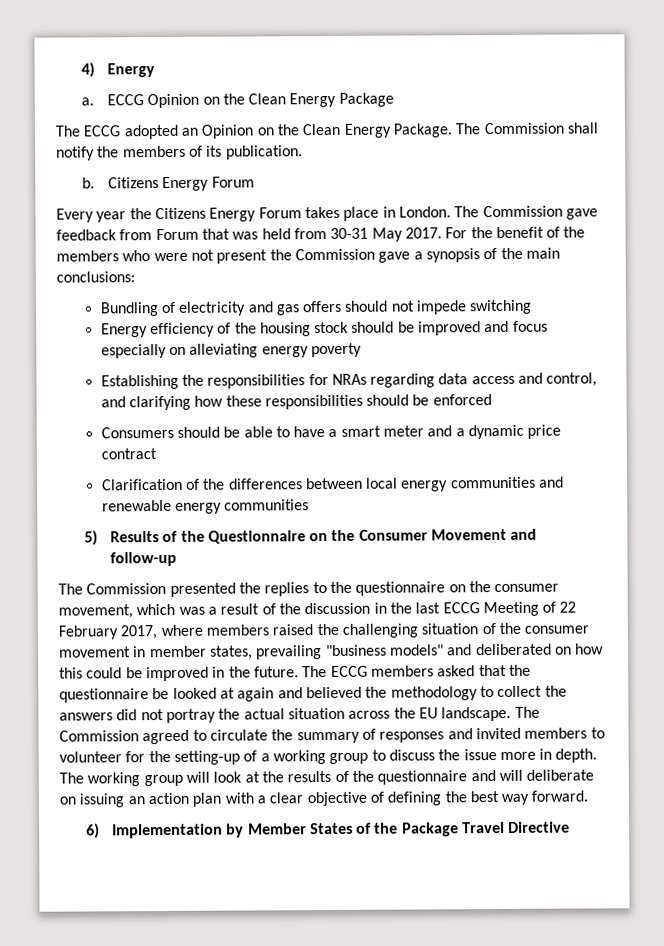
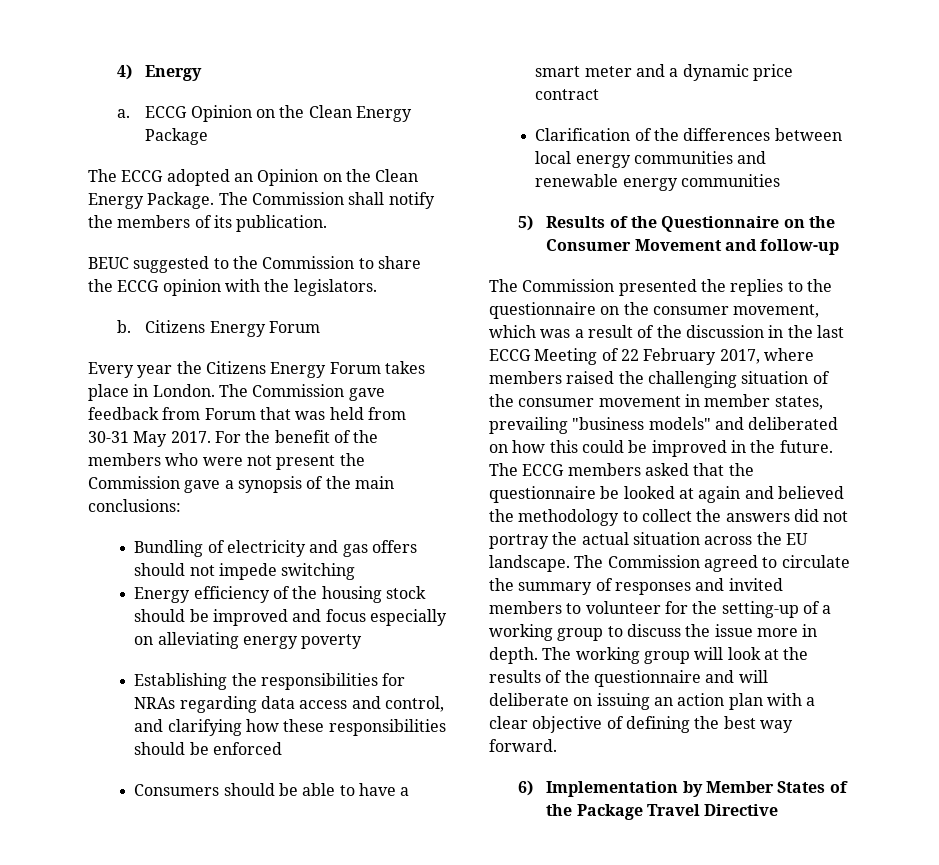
+ BEUC suggested to the Commission to share the ECCG opinion with the legislators.

